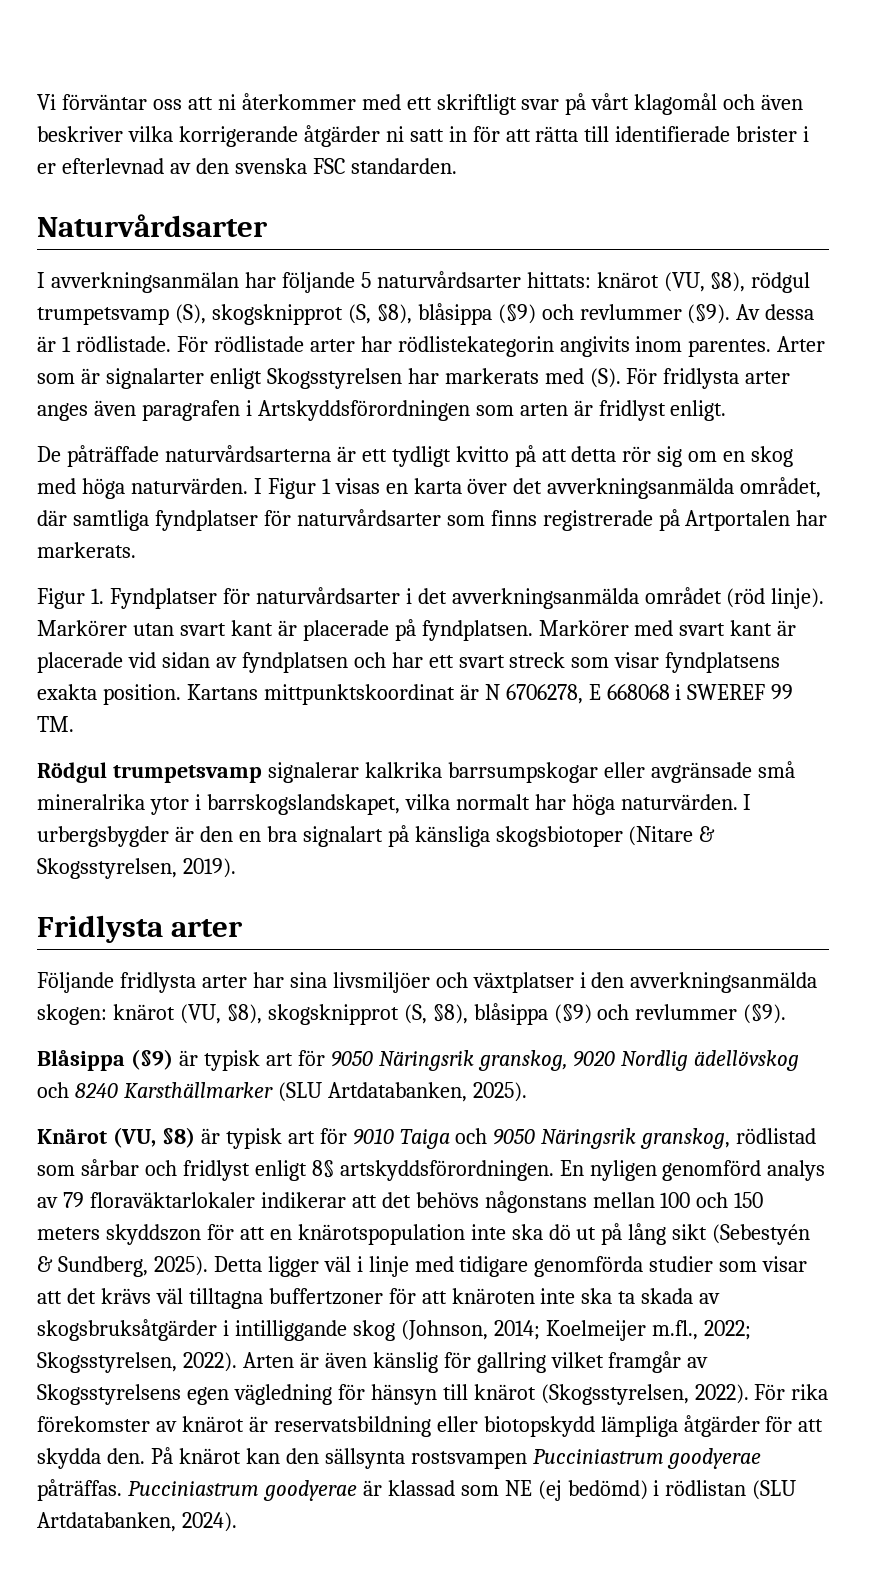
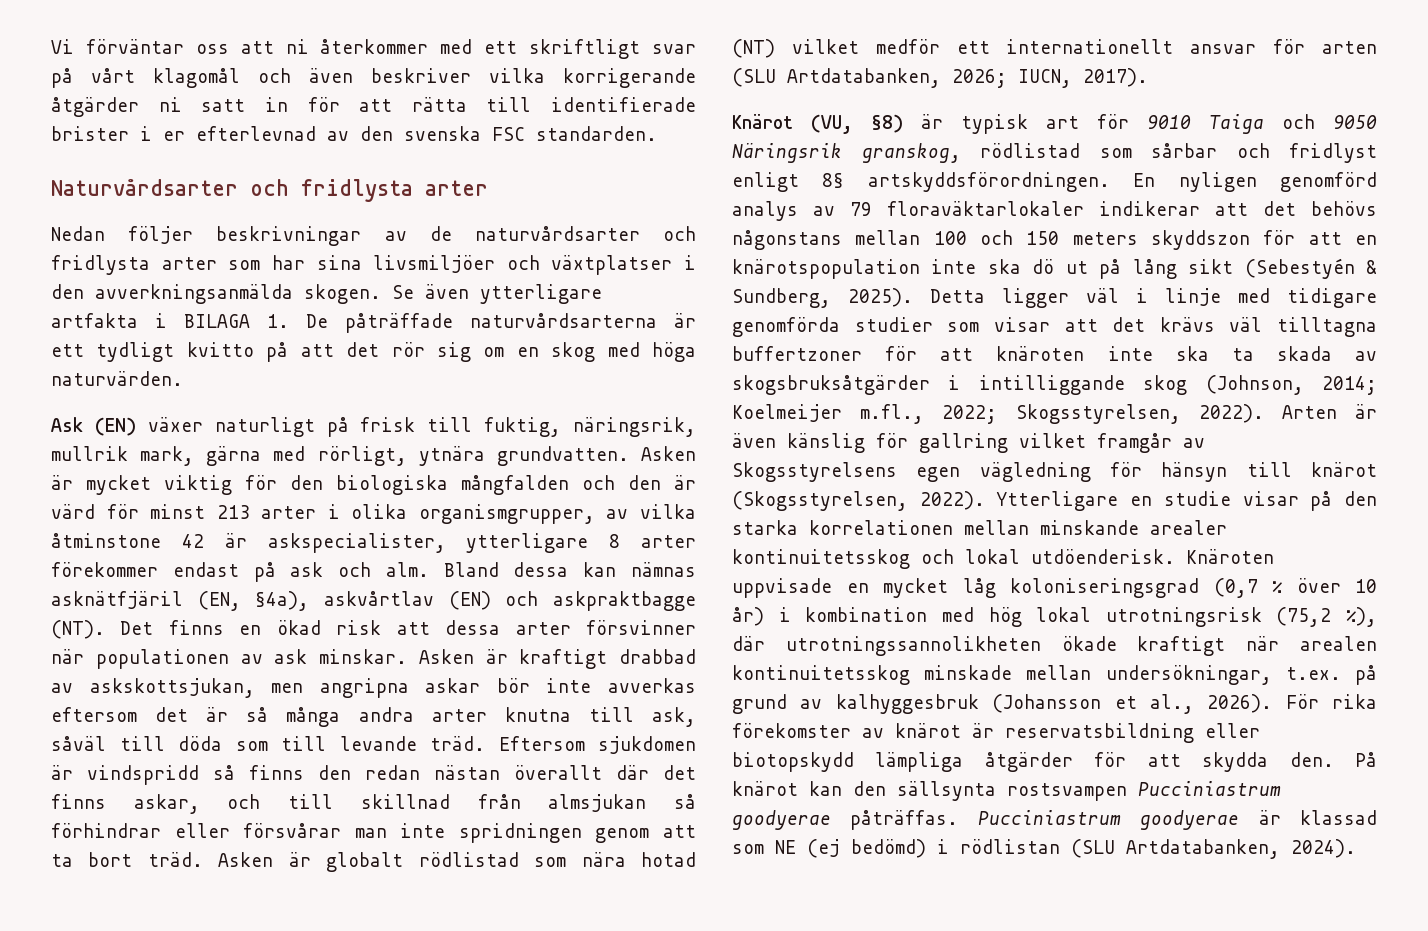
- Naturvårdsarter
- I avverkningsanmälan har följande 5 naturvårdsarter hittats: knärot (VU, §8), rödgul trumpetsvamp (S), skogsknipprot (S, §8), blåsippa (§9) och revlummer (§9). Av dessa är 1 rödlistade. För rödlistade arter har rödlistekategorin angivits inom parentes. Arter som är signalarter enligt Skogsstyrelsen har markerats med (S). För fridlysta arter anges även paragrafen i Artskyddsförordningen som arten är fridlyst enligt.
- De påträffade naturvårdsarterna är ett tydligt kvitto på att detta rör sig om en skog med höga naturvärden. I Figur 1 visas en karta över det avverkningsanmälda området, där samtliga fyndplatser för naturvårdsarter som finns registrerade på Artportalen har markerats.
- Figur 1. Fyndplatser för naturvårdsarter i det avverkningsanmälda området (röd linje). Markörer utan svart kant är placerade på fyndplatsen. Markörer med svart kant är placerade vid sidan av fyndplatsen och har ett svart streck som visar fyndplatsens exakta position. Kartans mittpunktskoordinat är N 6706278, E 668068 i SWEREF 99 TM.
- Rödgul trumpetsvamp signalerar kalkrika barrsumpskogar eller avgränsade små mineralrika ytor i barrskogslandskapet, vilka normalt har höga naturvärden. I urbergsbygder är den en bra signalart på känsliga skogsbiotoper (Nitare & Skogsstyrelsen, 2019).
- Fridlysta arter
- Följande fridlysta arter har sina livsmiljöer och växtplatser i den avverkningsanmälda skogen: knärot (VU, §8), skogsknipprot (S, §8), blåsippa (§9) och revlummer (§9).
- Blåsippa (§9) är typisk art för 9050 Näringsrik granskog, 9020 Nordlig ädellövskog och 8240 Karsthällmarker (SLU Artdatabanken, 2025).
+ Naturvårdsarter och fridlysta arter
+ Nedan följer beskrivningar av de naturvårdsarter och fridlysta arter som har sina livsmiljöer och växtplatser i den avverkningsanmälda skogen. Se även ytterligare artfakta i BILAGA 1. De påträffade naturvårdsarterna är ett tydligt kvitto på att det rör sig om en skog med höga naturvärden.
+ Ask (EN) växer naturligt på frisk till fuktig, näringsrik, mullrik mark, gärna med rörligt, ytnära grundvatten. Asken är mycket viktig för den biologiska mångfalden och den är värd för minst 213 arter i olika organismgrupper, av vilka åtminstone 42 är askspecialister, ytterligare 8 arter förekommer endast på ask och alm. Bland dessa kan nämnas asknätfjäril (EN, §4a), askvårtlav (EN) och askpraktbagge (NT). Det finns en ökad risk att dessa arter försvinner när populationen av ask minskar. Asken är kraftigt drabbad av askskottsjukan, men angripna askar bör inte avverkas eftersom det är så många andra arter knutna till ask, såväl till döda som till levande träd. Eftersom sjukdomen är vindspridd så finns den redan nästan överallt där det finns askar, och till skillnad från almsjukan så förhindrar eller försvårar man inte spridningen genom att ta bort träd. Asken är globalt rödlistad som nära hotad (NT) vilket medför ett internationellt ansvar för arten (SLU Artdatabanken, 2026; IUCN, 2017).
+ Ytterligare en studie visar på den starka korrelationen mellan minskande arealer kontinuitetsskog och lokal utdöenderisk. Knäroten uppvisade en mycket låg koloniseringsgrad (0,7 % över 10 år) i kombination med hög lokal utrotningsrisk (75,2 %), där utrotningssannolikheten ökade kraftigt när arealen kontinuitetsskog minskade mellan undersökningar, t.ex. på grund av kalhyggesbruk (Johansson et al., 2026).

